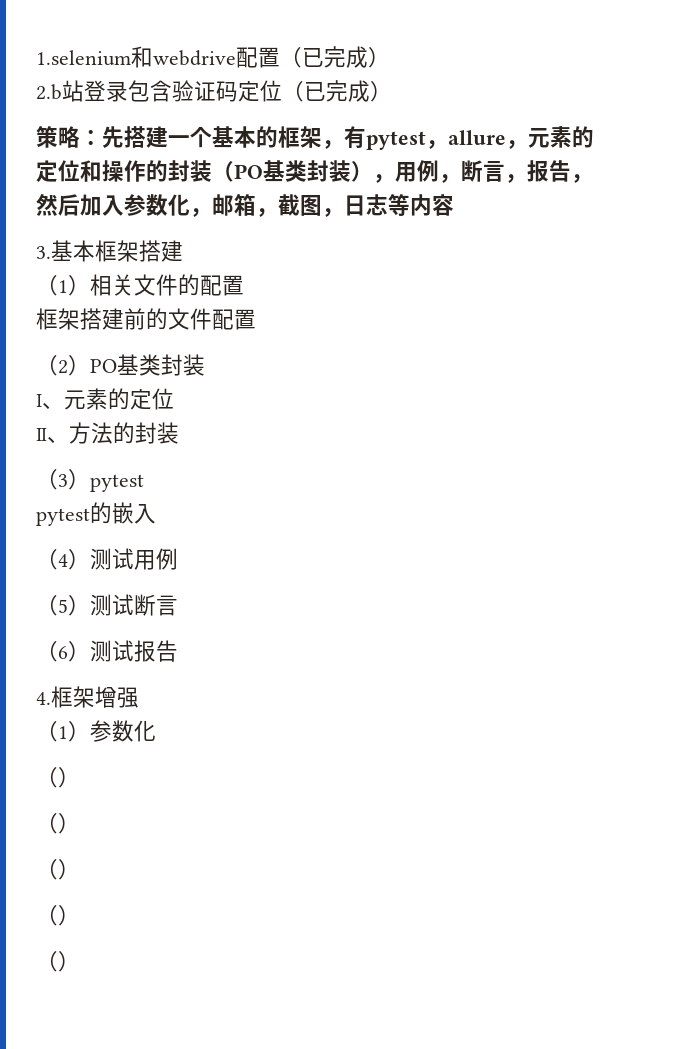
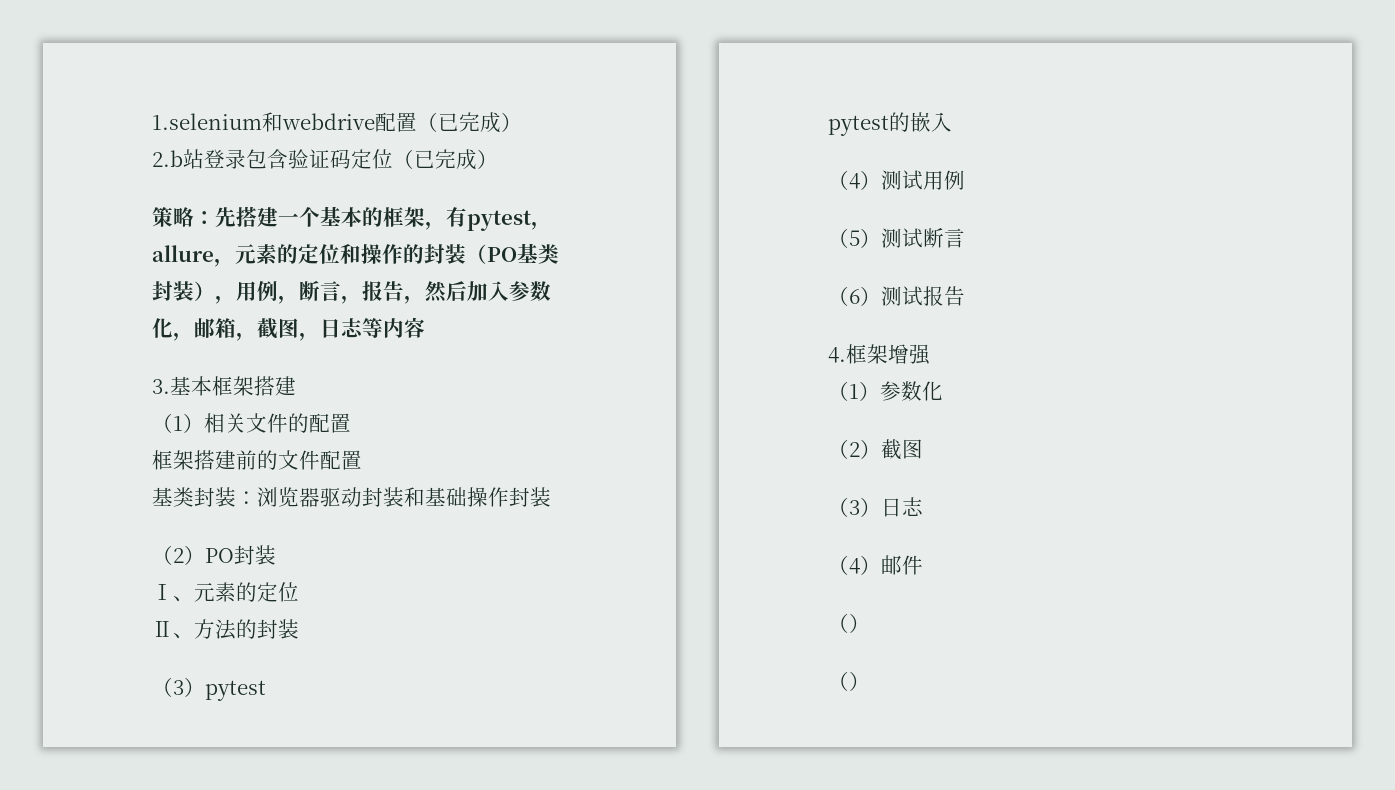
+ 基类封装：浏览器驱动封装和基础操作封装
- （2）PO基类封装
+ （2）PO封装
  （1）参数化
- （）
- （）
- （）
+ （2）截图
+ （3）日志
+ （4）邮件

